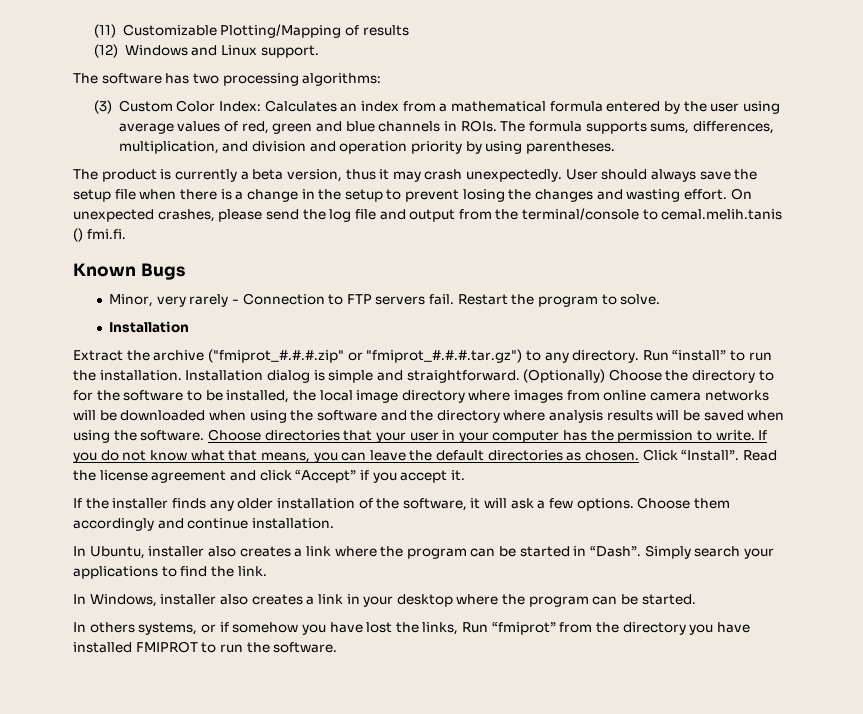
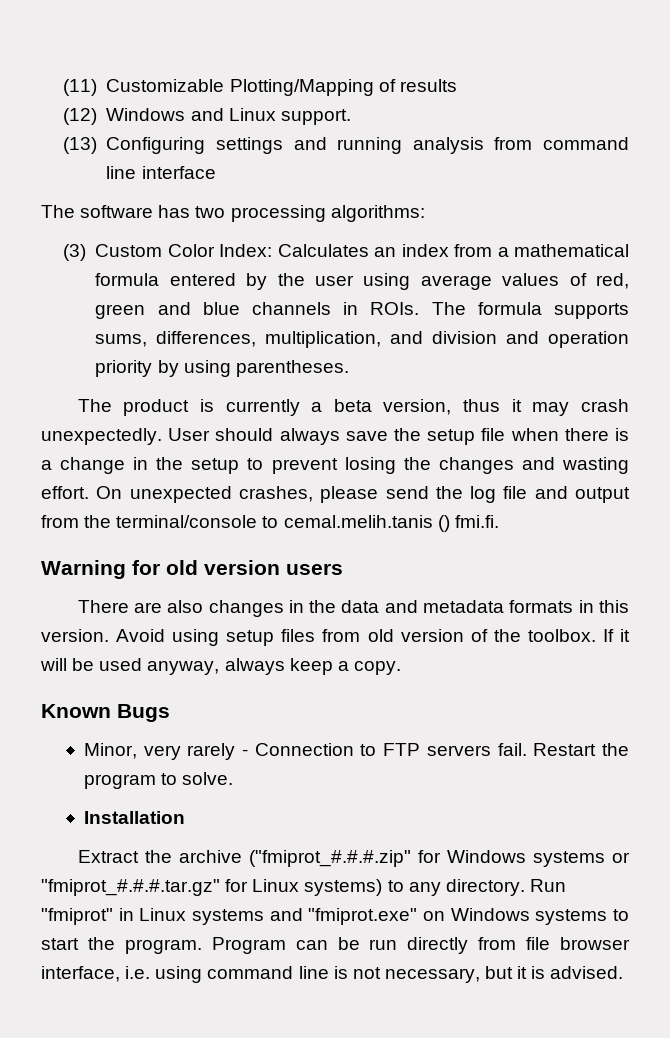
+ (13) Configuring settings and running analysis from command line interface
+ Warning for old version users
+ There are also changes in the data and metadata formats in this version. Avoid using setup files from old version of the toolbox. If it will be used anyway, always keep a copy.
- Extract the archive ("fmiprot_#.#.#.zip" or "fmiprot_#.#.#.tar.gz") to any directory. Run “install” to run the installation. Installation dialog is simple and straightforward. (Optionally) Choose the directory to for the software to be installed, the local image directory where images from online camera networks will be downloaded when using the software and the directory where analysis results will be saved when using the software. Choose directories that your user in your computer has the permission to write. If you do not know what that means, you can leave the default directories as chosen. Click “Install”. Read the license agreement and click “Accept” if you accept it.
- If the installer finds any older installation of the software, it will ask a few options. Choose them accordingly and continue installation.
- In Ubuntu, installer also creates a link where the program can be started in “Dash”. Simply search your applications to find the link.
- In Windows, installer also creates a link in your desktop where the program can be started.
- In others systems, or if somehow you have lost the links, Run “fmiprot” from the directory you have installed FMIPROT to run the software.
+ Extract the archive ("fmiprot_#.#.#.zip" for Windows systems or "fmiprot_#.#.#.tar.gz" for Linux systems) to any directory. Run "fmiprot" in Linux systems and "fmiprot.exe" on Windows systems to start the program. Program can be run directly from file browser interface, i.e. using command line is not necessary, but it is advised.

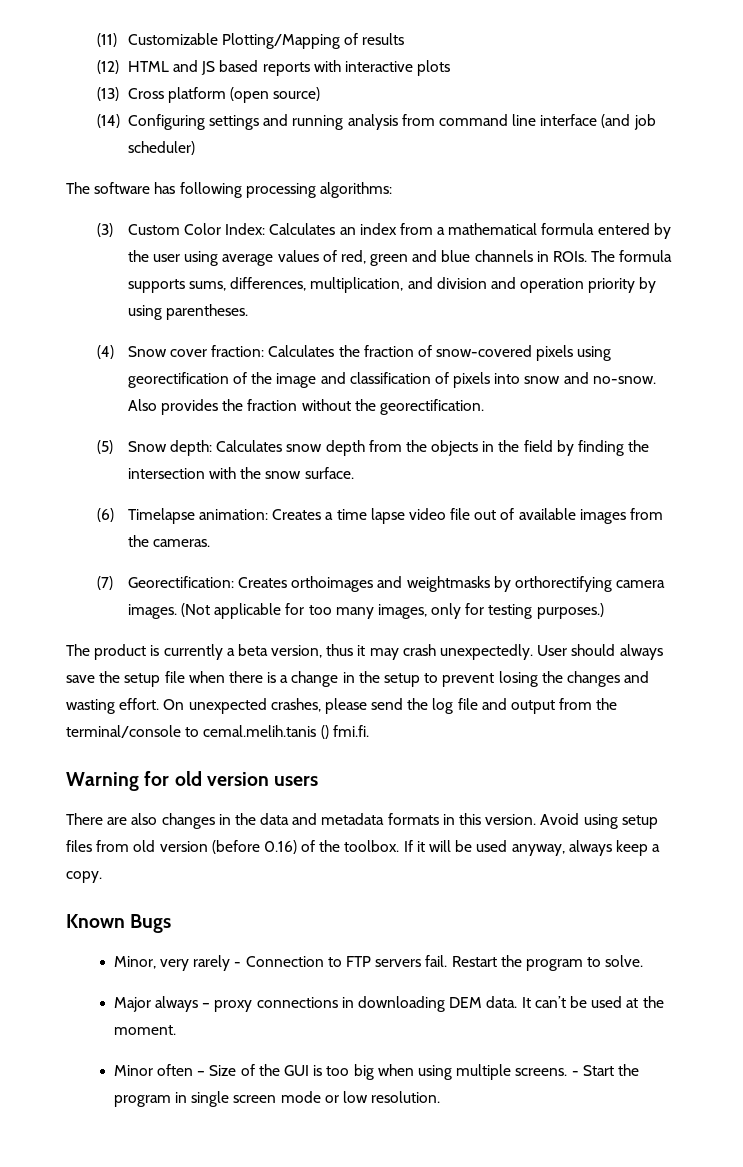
- (12) Windows and Linux support.
- (13) Configuring settings and running analysis from command line interface
+ (12) HTML and JS based reports with interactive plots
+ (13) Cross platform (open source)
+ (14) Configuring settings and running analysis from command line interface (and job scheduler)
- The software has two processing algorithms:
+ The software has following processing algorithms:
+ (4) Snow cover fraction: Calculates the fraction of snow-covered pixels using georectification of the image and classification of pixels into snow and no-snow. Also provides the fraction without the georectification.
+ (5) Snow depth: Calculates snow depth from the objects in the field by finding the intersection with the snow surface.
+ (6) Timelapse animation: Creates a time lapse video file out of available images from the cameras.
+ (7) Georectification: Creates orthoimages and weightmasks by orthorectifying camera images. (Not applicable for too many images, only for testing purposes.)
- Avoid using setup files from old version of the toolbox.
+ Avoid using setup files from old version (before 0.16) of the toolbox.
- Installation
- Extract the archive ("fmiprot_#.#.#.zip" for Windows systems or "fmiprot_#.#.#.tar.gz" for Linux systems) to any directory. Run "fmiprot" in Linux systems and "fmiprot.exe" on Windows systems to start the program. Program can be run directly from file browser interface, i.e. using command line is not necessary, but it is advised.
+ Major always – proxy connections in downloading DEM data. It can’t be used at the moment.
+ Minor often – Size of the GUI is too big when using multiple screens. - Start the program in single screen mode or low resolution.

